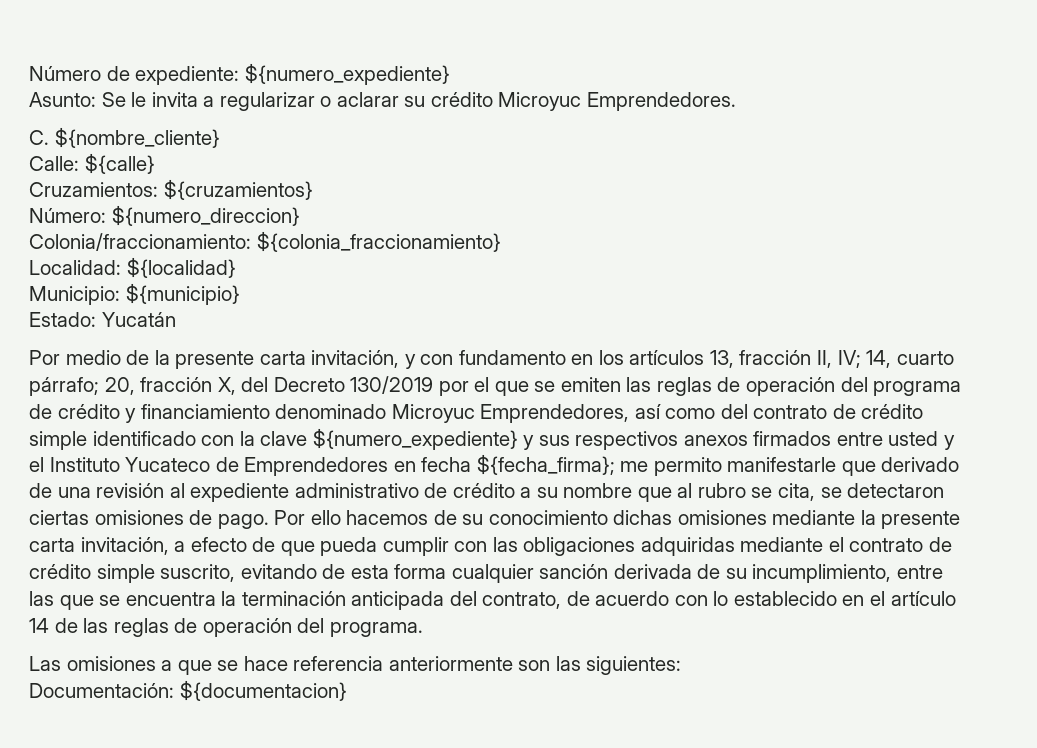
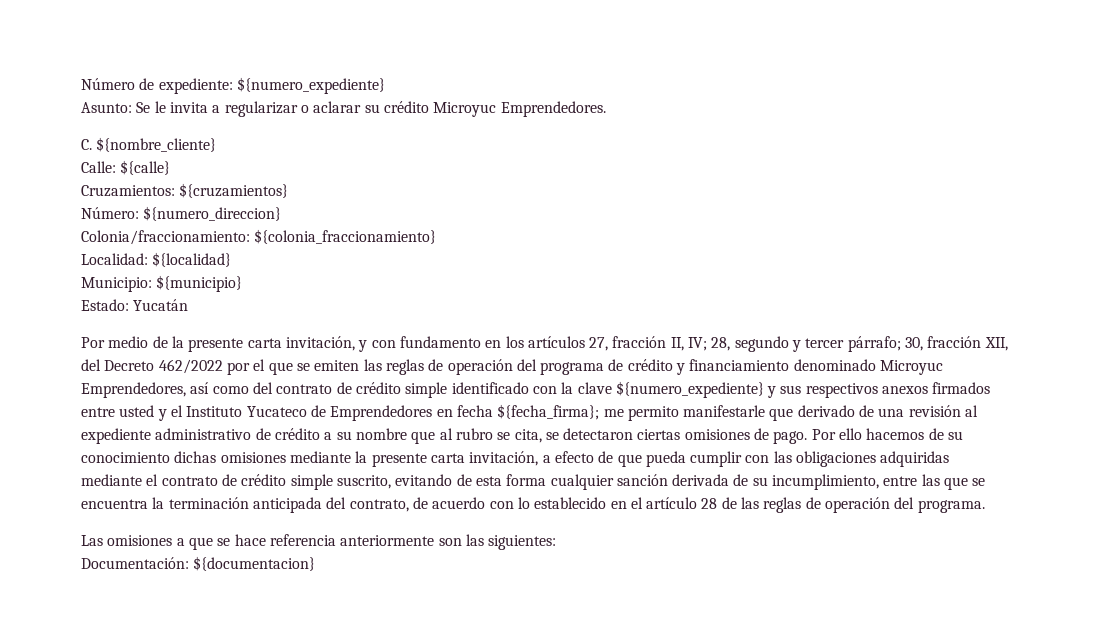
- Por medio de la presente carta invitación, y con fundamento en los artículos 13, fracción II, IV;
+ Por medio de la presente carta invitación, y con fundamento en los artículos 27, fracción II, IV;
- 14, cuarto párrafo; 20, fracción X, del Decreto 130/2019 por el que se emiten las reglas de operación del programa de crédito y financiamiento denominado Microyuc Emprendedores, así como del contrato de crédito simple identificado con la clave ${numero_expediente} y sus respectivos anexos firmados entre usted y el Instituto Yucateco de Emprendedores en fecha ${fecha_firma};
+ 28, segundo y tercer párrafo; 30, fracción XII, del Decreto 462/2022 por el que se emiten las reglas de operación del programa de crédito y financiamiento denominado Microyuc Emprendedores, así como del contrato de crédito simple identificado con la clave ${numero_expediente} y sus respectivos anexos firmados entre usted y el Instituto Yucateco de Emprendedores en fecha ${fecha_firma};
- Por ello hacemos de su conocimiento dichas omisiones mediante la presente carta invitación, a efecto de que pueda cumplir con las obligaciones adquiridas mediante el contrato de crédito simple suscrito, evitando de esta forma cualquier sanción derivada de su incumplimiento, entre las que se encuentra la terminación anticipada del contrato, de acuerdo con lo establecido en el artículo 14 de las reglas de operación del programa.
+ Por ello hacemos de su conocimiento dichas omisiones mediante la presente carta invitación, a efecto de que pueda cumplir con las obligaciones adquiridas mediante el contrato de crédito simple suscrito, evitando de esta forma cualquier sanción derivada de su incumplimiento, entre las que se encuentra la terminación anticipada del contrato, de acuerdo con lo establecido en el artículo 28 de las reglas de operación del programa.

